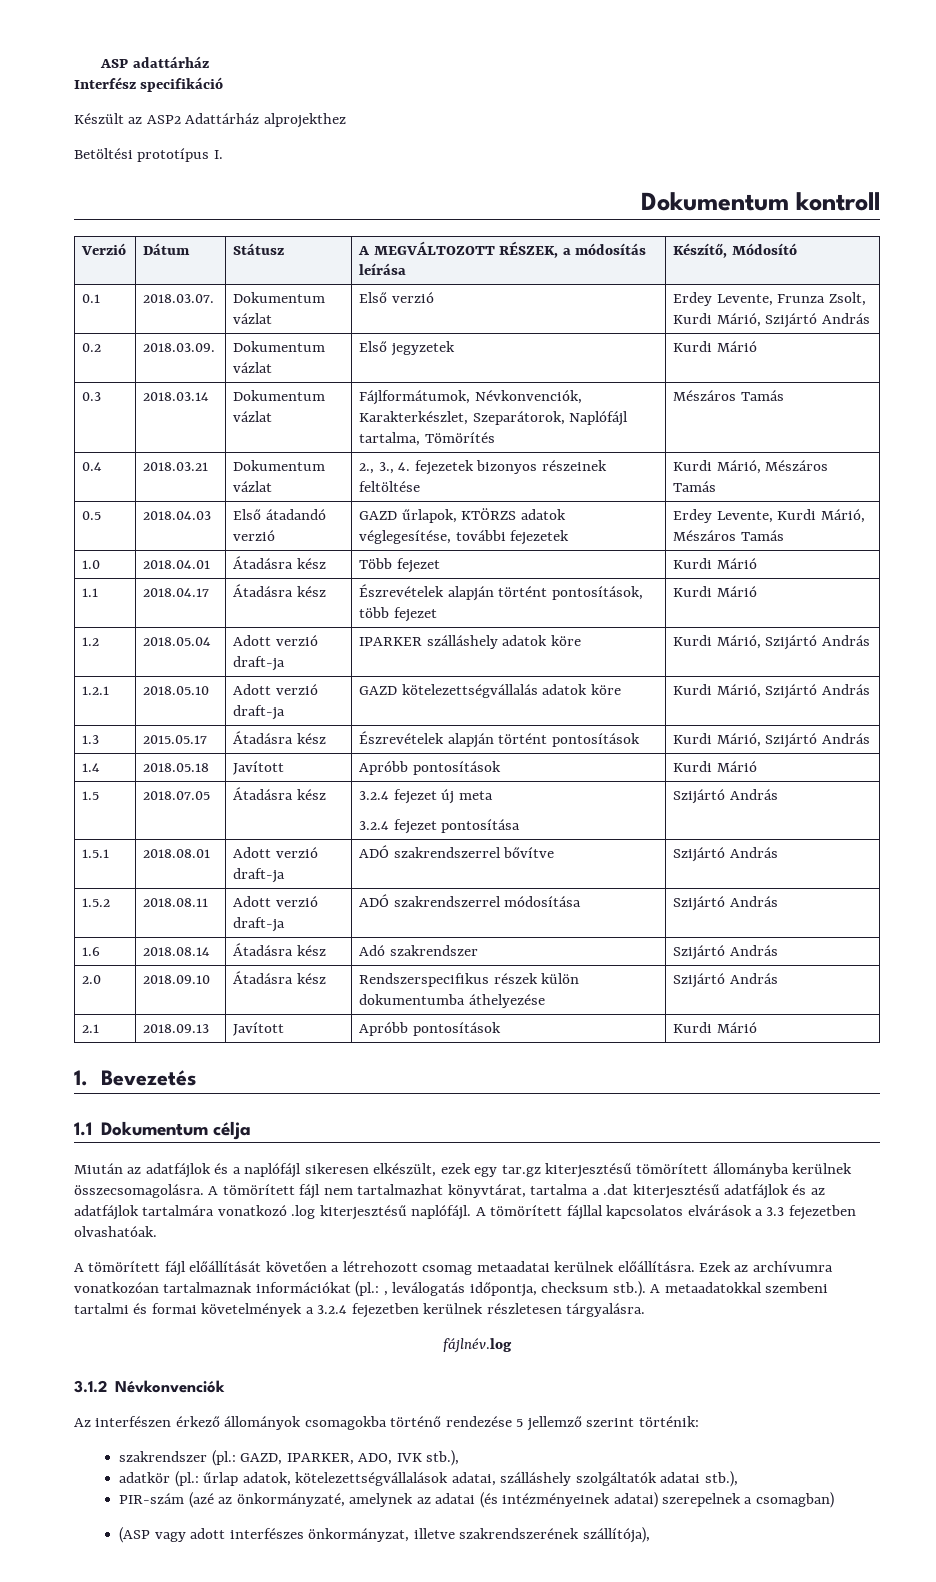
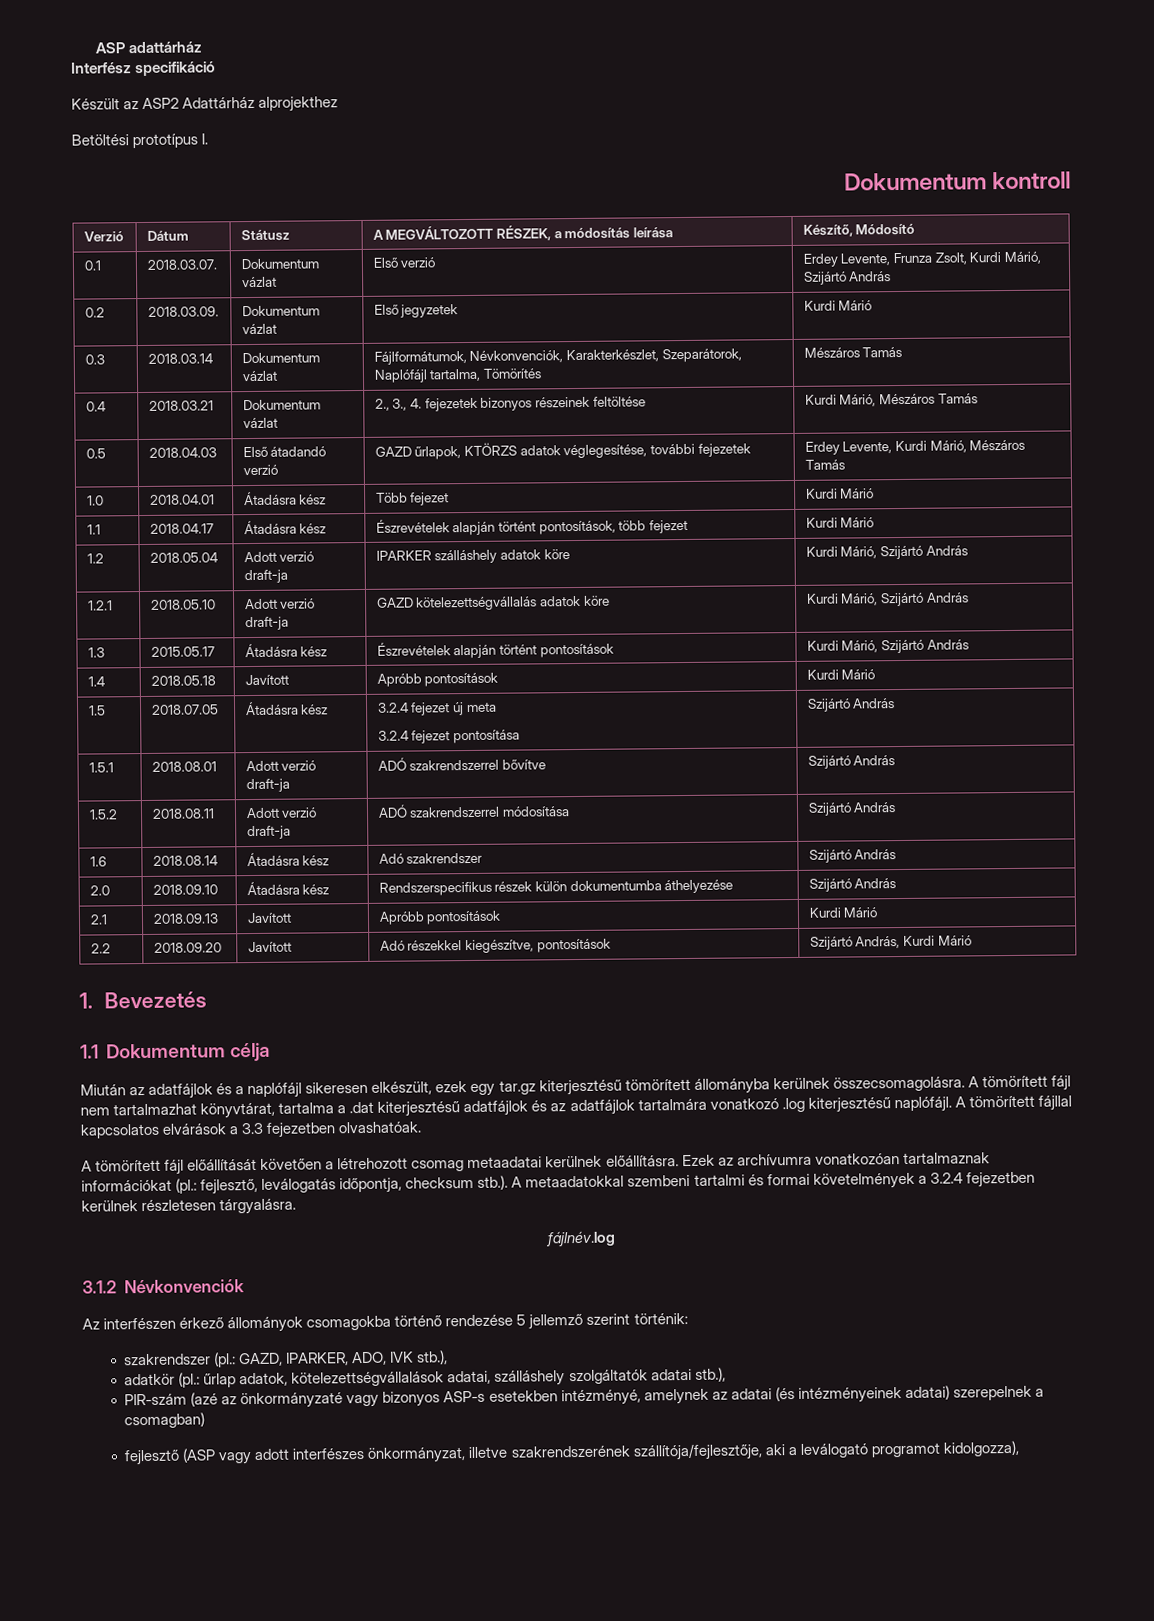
+ 2.2 | 2018.09.20 | Javított | Adó részekkel kiegészítve, pontosítások | Szijártó András, Kurdi Márió
- Ezek az archívumra vonatkozóan tartalmaznak információkat (pl.: , leválogatás időpontja, checksum stb.). A metaadatokkal szembeni tartalmi és formai követelmények a 3.2.4 fejezetben kerülnek részletesen tárgyalásra.
+ Ezek az archívumra vonatkozóan tartalmaznak információkat (pl.: fejlesztő, leválogatás időpontja, checksum stb.). A metaadatokkal szembeni tartalmi és formai követelmények a 3.2.4 fejezetben kerülnek részletesen tárgyalásra.
- PIR-szám (azé az önkormányzaté, amelynek az adatai (és intézményeinek adatai) szerepelnek a csomagban)
+ PIR-szám (azé az önkormányzaté vagy bizonyos ASP-s esetekben intézményé, amelynek az adatai (és intézményeinek adatai) szerepelnek a csomagban)
- (ASP vagy adott interfészes önkormányzat, illetve szakrendszerének szállítója),
+ fejlesztő (ASP vagy adott interfészes önkormányzat, illetve szakrendszerének szállítója/fejlesztője, aki a leválogató programot kidolgozza),

